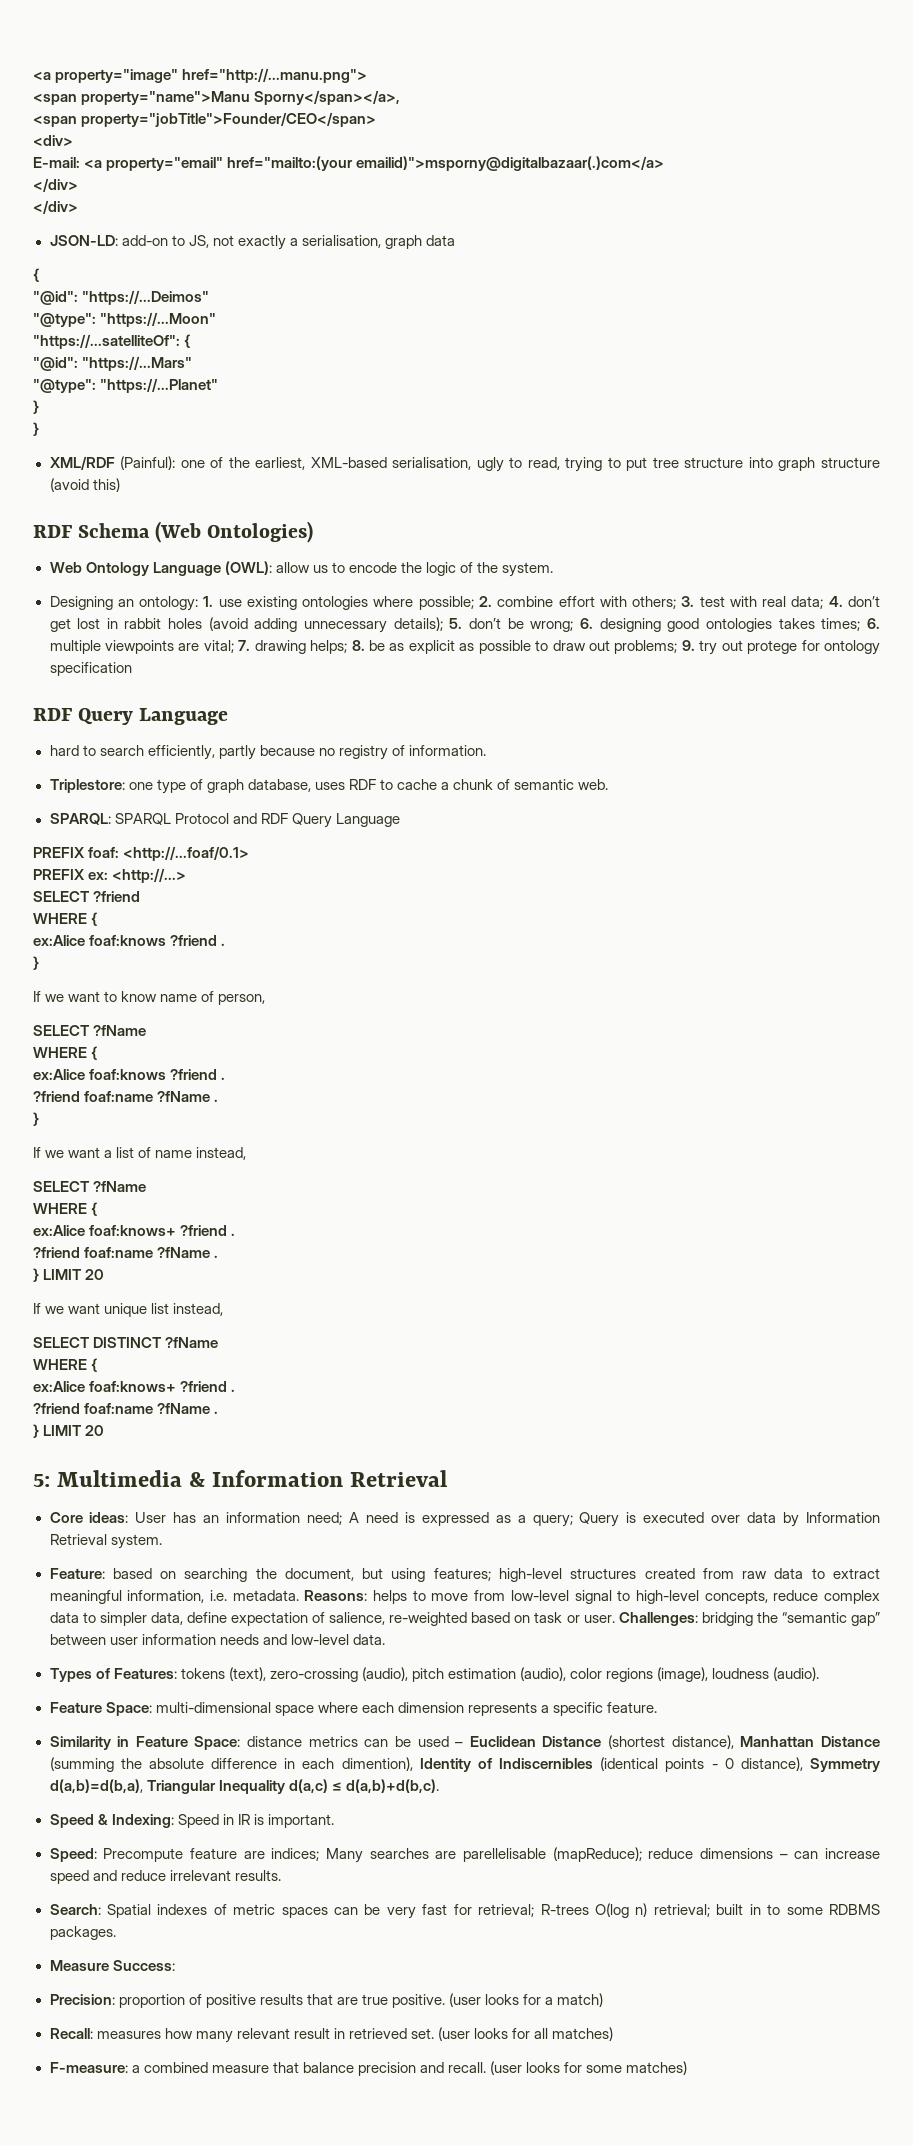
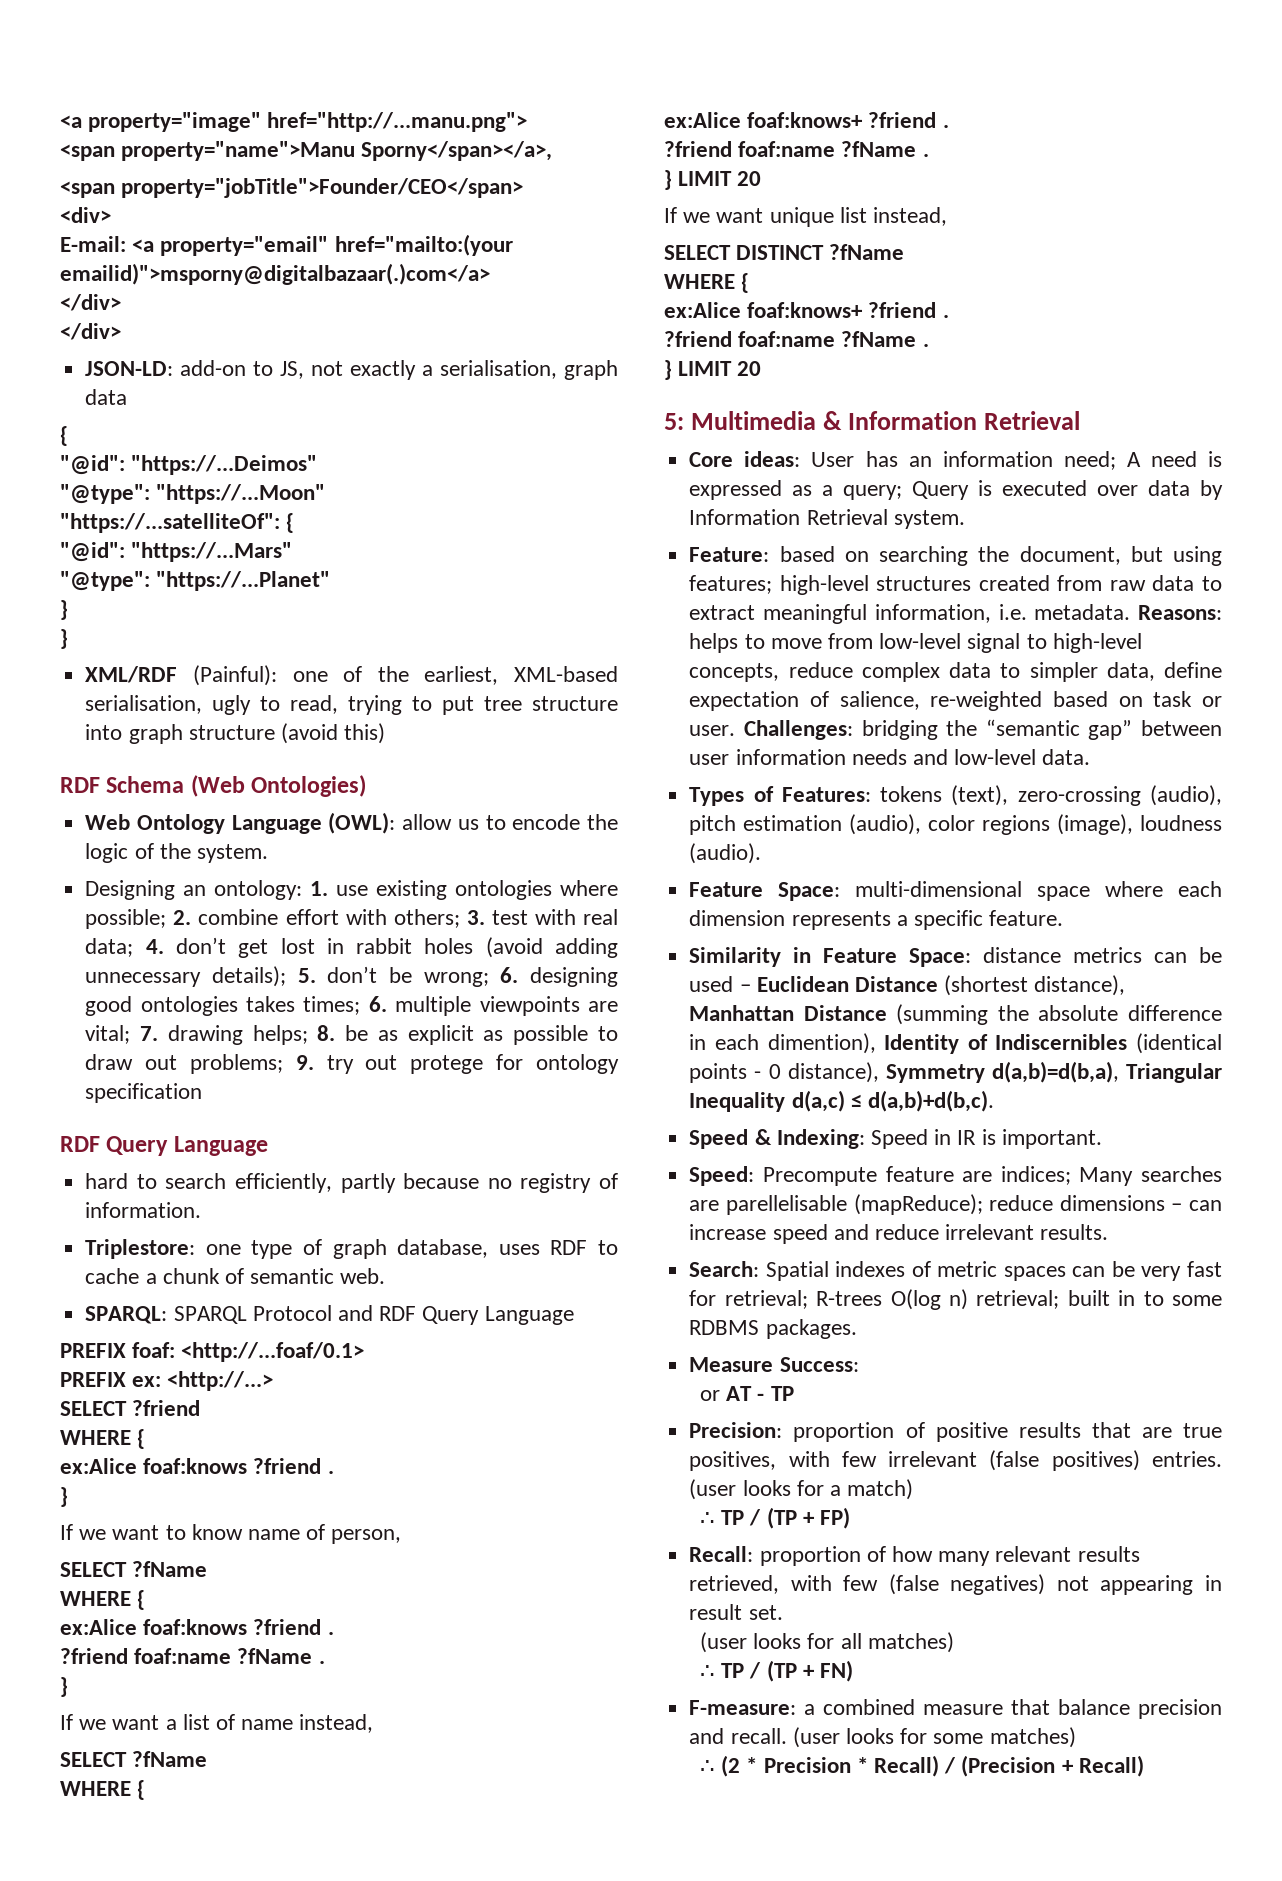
+ or AT - TP
- Precision: proportion of positive results that are true positive.
+ Precision: proportion of positive results that are true positives, with few irrelevant (false positives) entries.
+ ∴ TP / (TP + FP)
- Recall: measures how many relevant result in retrieved set. (user looks for all matches)
+ Recall: proportion of how many relevant results retrieved, with few (false negatives) not appearing in result set.
+ (user looks for all matches)
+ ∴ TP / (TP + FN)
+ ∴ (2 * Precision * Recall) / (Precision + Recall)

